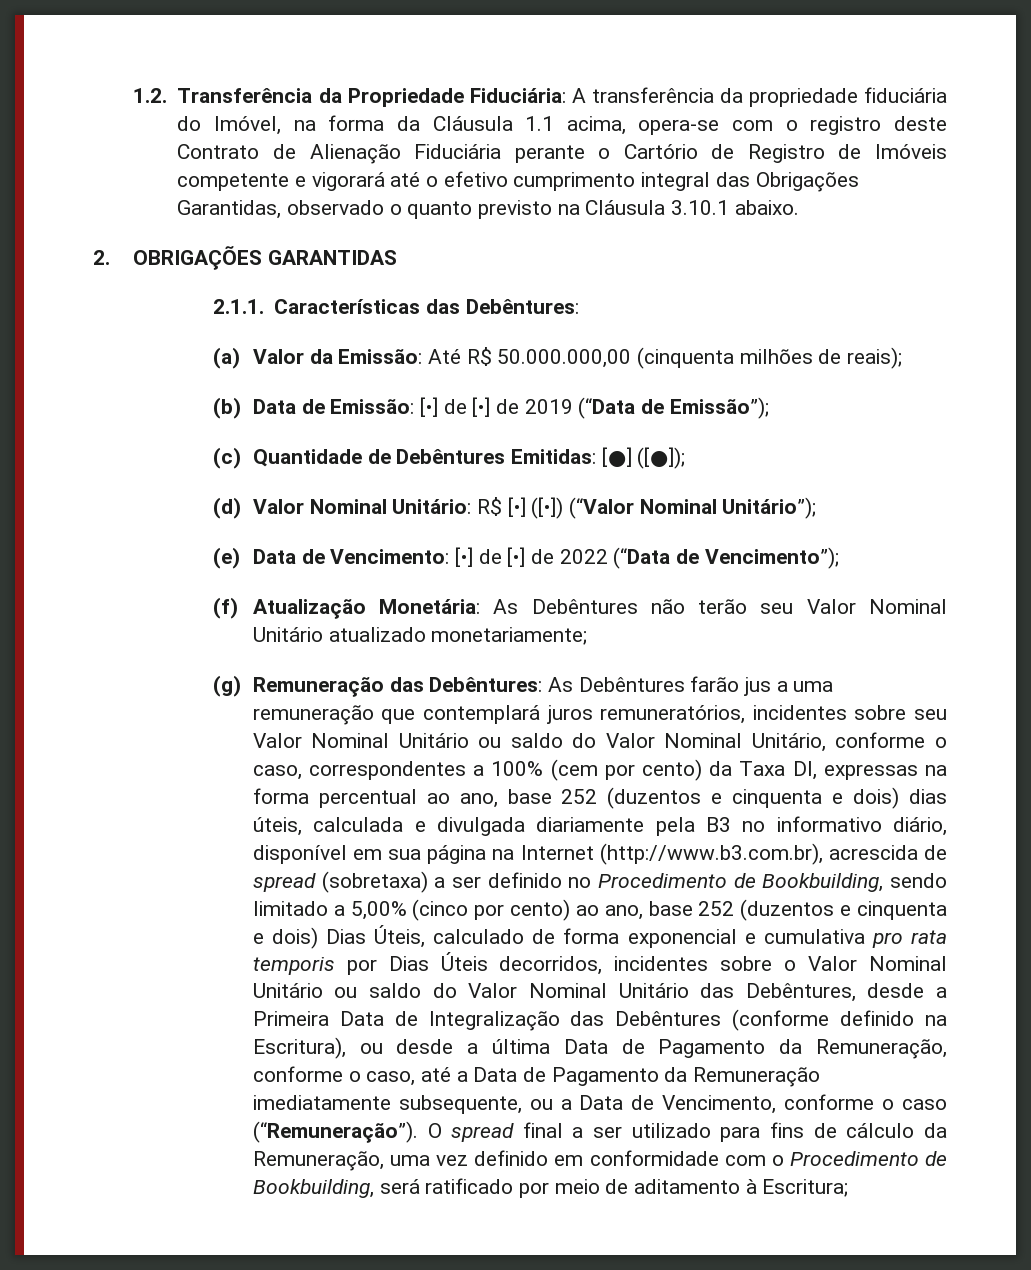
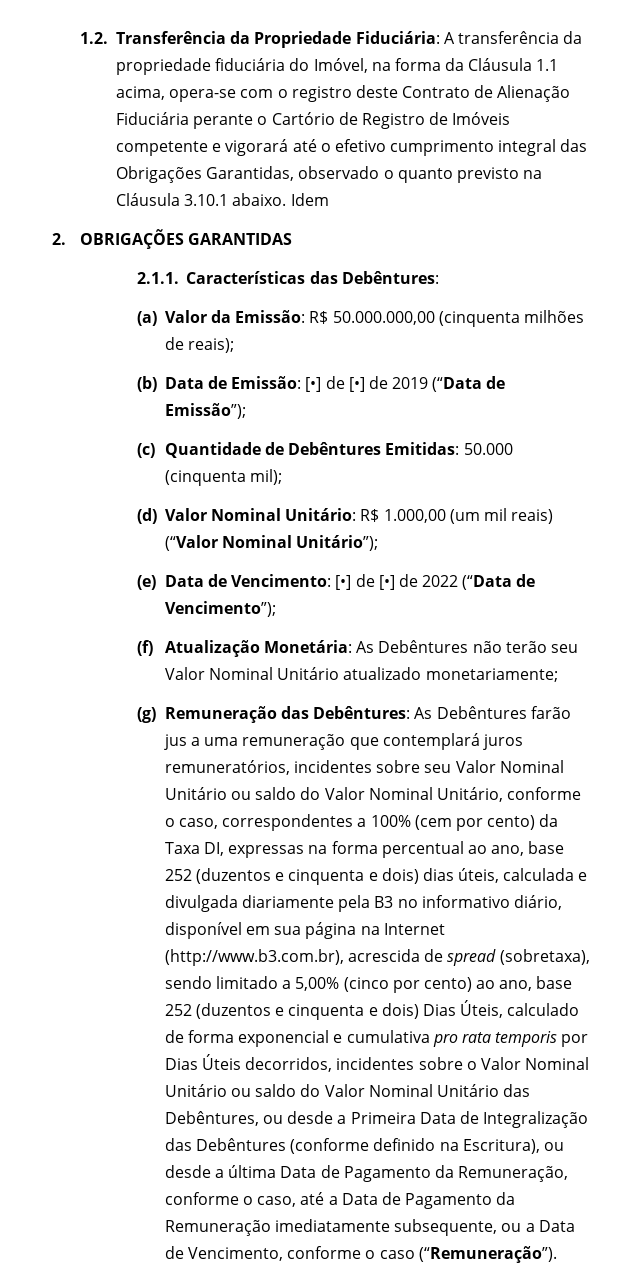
+ Idem
- (a) Valor da Emissão: Até R$ 50.000.000,00 (cinquenta milhões de reais);
+ (a) Valor da Emissão: R$ 50.000.000,00 (cinquenta milhões de reais);
- (c) Quantidade de Debêntures Emitidas: [●] ([●]);
+ (c) Quantidade de Debêntures Emitidas: 50.000 (cinquenta mil);
- (d) Valor Nominal Unitário: R$ [•] ([•]) (“Valor Nominal Unitário”);
+ (d) Valor Nominal Unitário: R$ 1.000,00 (um mil reais) (“Valor Nominal Unitário”);
- As Debêntures farão jus a uma remuneração que contemplará juros remuneratórios, incidentes sobre seu Valor Nominal Unitário ou saldo do Valor Nominal Unitário, conforme o caso, correspondentes a 100% (cem por cento) da Taxa DI, expressas na forma percentual ao ano, base 252 (duzentos e cinquenta e dois) dias úteis, calculada e divulgada diariamente pela B3 no informativo diário, disponível em sua página na Internet (http://www.b3.com.br), acrescida de spread (sobretaxa) a ser definido no Procedimento de Bookbuilding, sendo limitado a 5,00% (cinco por cento) ao ano, base 252 (duzentos e cinquenta e dois) Dias Úteis, calculado de forma exponencial e cumulativa pro rata temporis por Dias Úteis decorridos, incidentes sobre o Valor Nominal Unitário ou saldo do Valor Nominal Unitário das Debêntures, desde a Primeira Data de Integralização das Debêntures (conforme definido na Escritura), ou desde a última Data de Pagamento da Remuneração, conforme o caso, até a Data de Pagamento da Remuneração imediatamente subsequente, ou a Data de Vencimento, conforme o caso (“Remuneração”). O spread final a ser utilizado para fins de cálculo da Remuneração, uma vez definido em conformidade com o Procedimento de Bookbuilding, será ratificado por meio de aditamento à Escritura;
+ As Debêntures farão jus a uma remuneração que contemplará juros remuneratórios, incidentes sobre seu Valor Nominal Unitário ou saldo do Valor Nominal Unitário, conforme o caso, correspondentes a 100% (cem por cento) da Taxa DI, expressas na forma percentual ao ano, base 252 (duzentos e cinquenta e dois) dias úteis, calculada e divulgada diariamente pela B3 no informativo diário, disponível em sua página na Internet (http://www.b3.com.br), acrescida de spread (sobretaxa), sendo limitado a 5,00% (cinco por cento) ao ano, base 252 (duzentos e cinquenta e dois) Dias Úteis, calculado de forma exponencial e cumulativa pro rata temporis por Dias Úteis decorridos, incidentes sobre o Valor Nominal Unitário ou saldo do Valor Nominal Unitário das Debêntures, ou desde a Primeira Data de Integralização das Debêntures (conforme definido na Escritura), ou desde a última Data de Pagamento da Remuneração, conforme o caso, até a Data de Pagamento da Remuneração imediatamente subsequente, ou a Data de Vencimento, conforme o caso (“Remuneração”).

